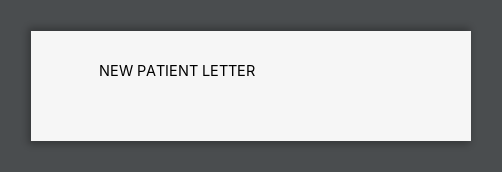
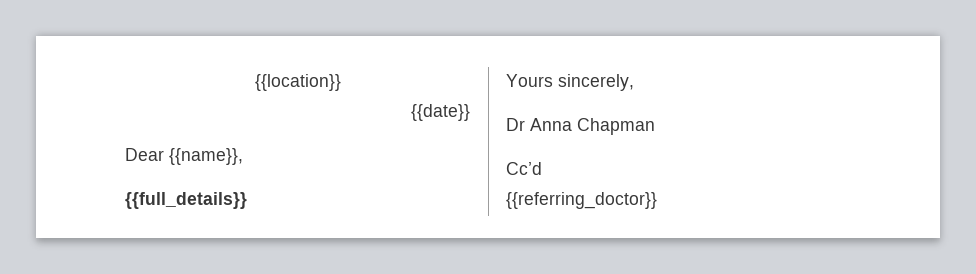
- NEW PATIENT LETTER
+ {{location}}
+ {{date}}
+ Dear {{name}},
+ {{full_details}}
+ Yours sincerely,
+ Dr Anna Chapman
+ Cc’d
+ {{referring_doctor}}

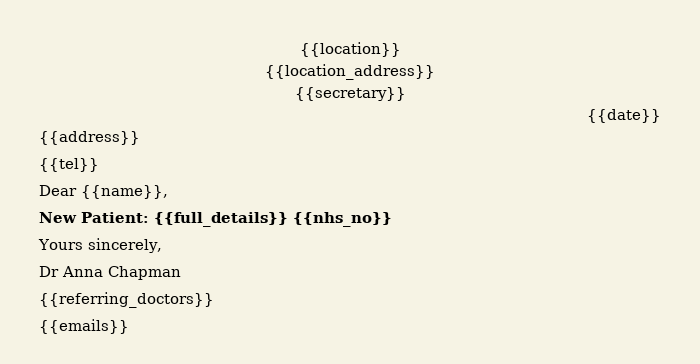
+ {{location_address}}
+ {{secretary}}
+ {{address}}
+ {{tel}}
- {{full_details}}
+ New Patient: {{full_details}} {{nhs_no}}
- Cc’d
- {{referring_doctor}}
+ {{referring_doctors}}
+ {{emails}}

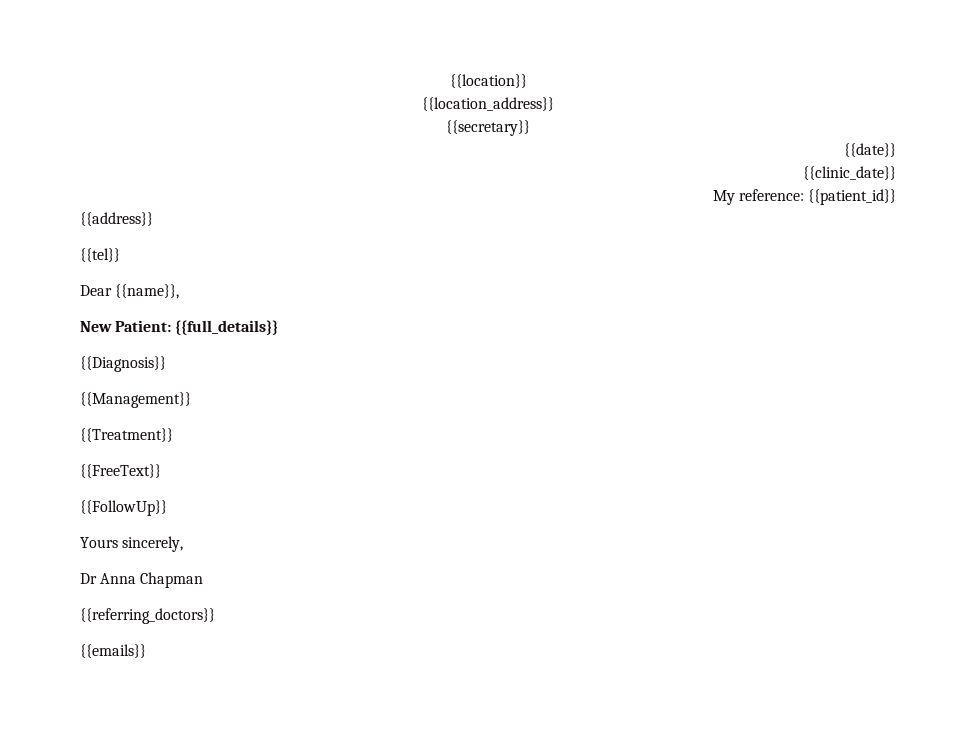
+ {{clinic_date}}
+ My reference: {{patient_id}}
- New Patient: {{full_details}} {{nhs_no}}
+ New Patient: {{full_details}}
+ {{Diagnosis}}
+ {{Management}}
+ {{Treatment}}
+ {{FreeText}}
+ {{FollowUp}}

